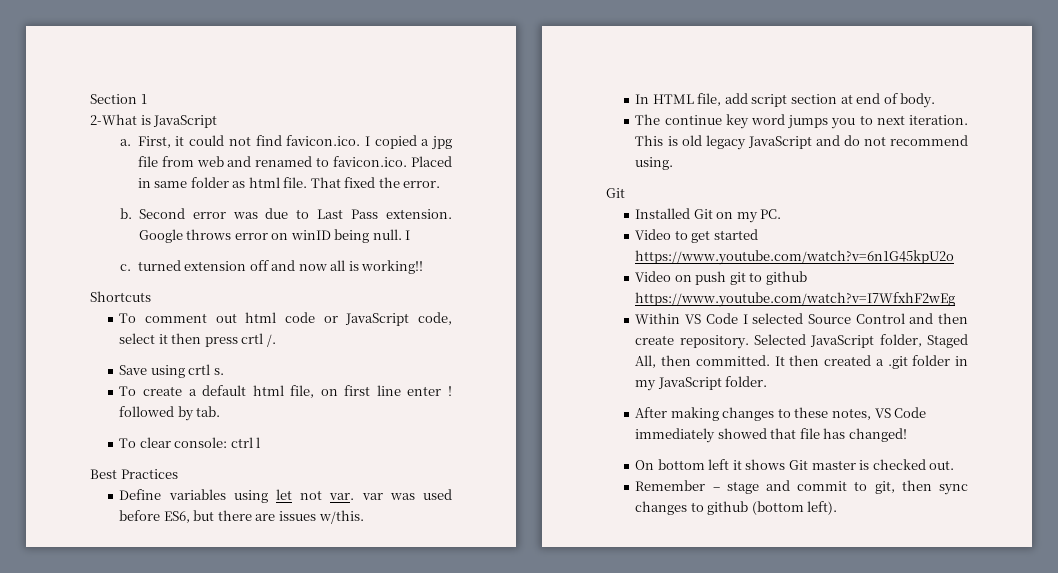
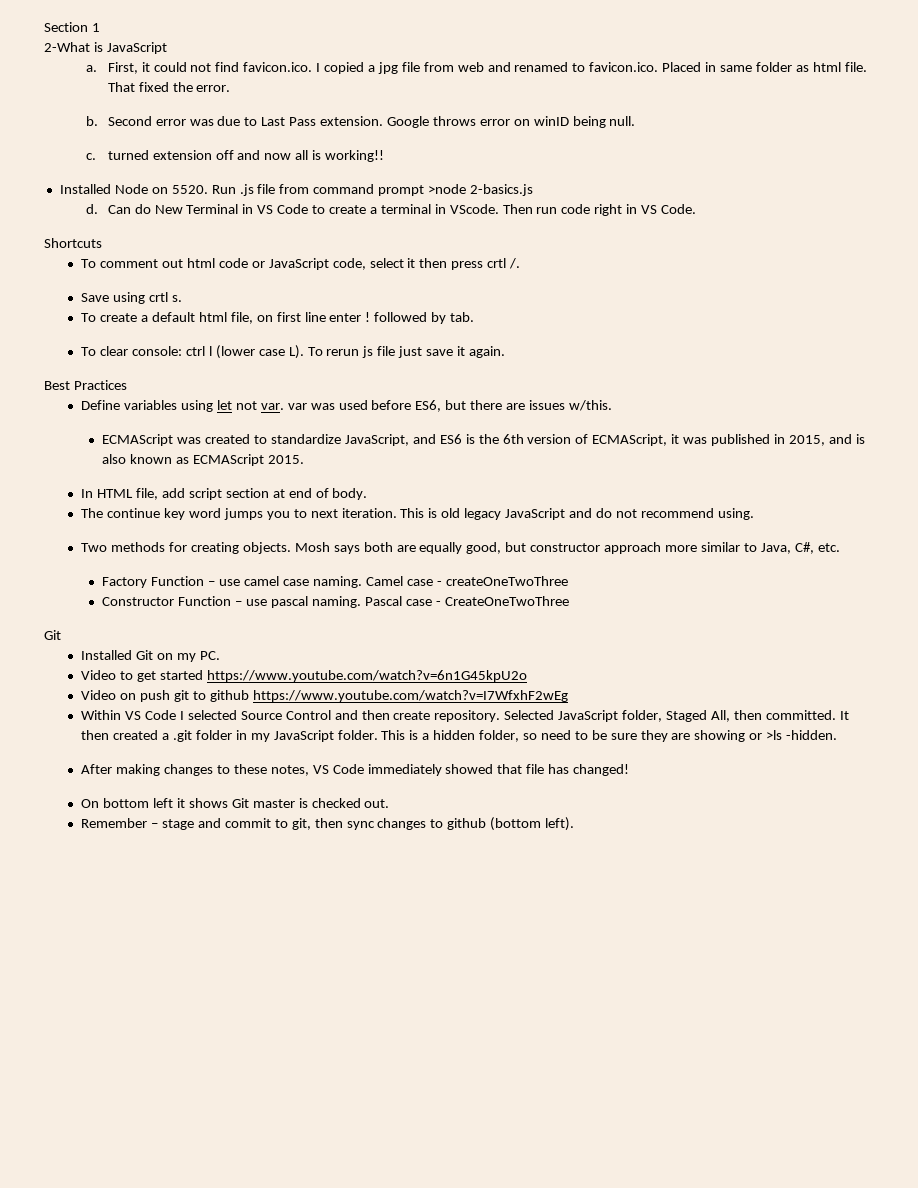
- Google throws error on winID being null. I
+ Google throws error on winID being null.
+ Installed Node on 5520. Run .js file from command prompt >node 2-basics.js
+ d. Can do New Terminal in VS Code to create a terminal in VScode. Then run code right in VS Code.
- To clear console: ctrl l
+ To clear console: ctrl l (lower case L). To rerun js file just save it again.
+ ECMAScript was created to standardize JavaScript, and ES6 is the 6th version of ECMAScript, it was published in 2015, and is also known as ECMAScript 2015.
+ Two methods for creating objects. Mosh says both are equally good, but constructor approach more similar to Java, C#, etc.
+ Factory Function – use camel case naming. Camel case - createOneTwoThree
+ Constructor Function – use pascal naming. Pascal case - CreateOneTwoThree
+ This is a hidden folder, so need to be sure they are showing or >ls -hidden.

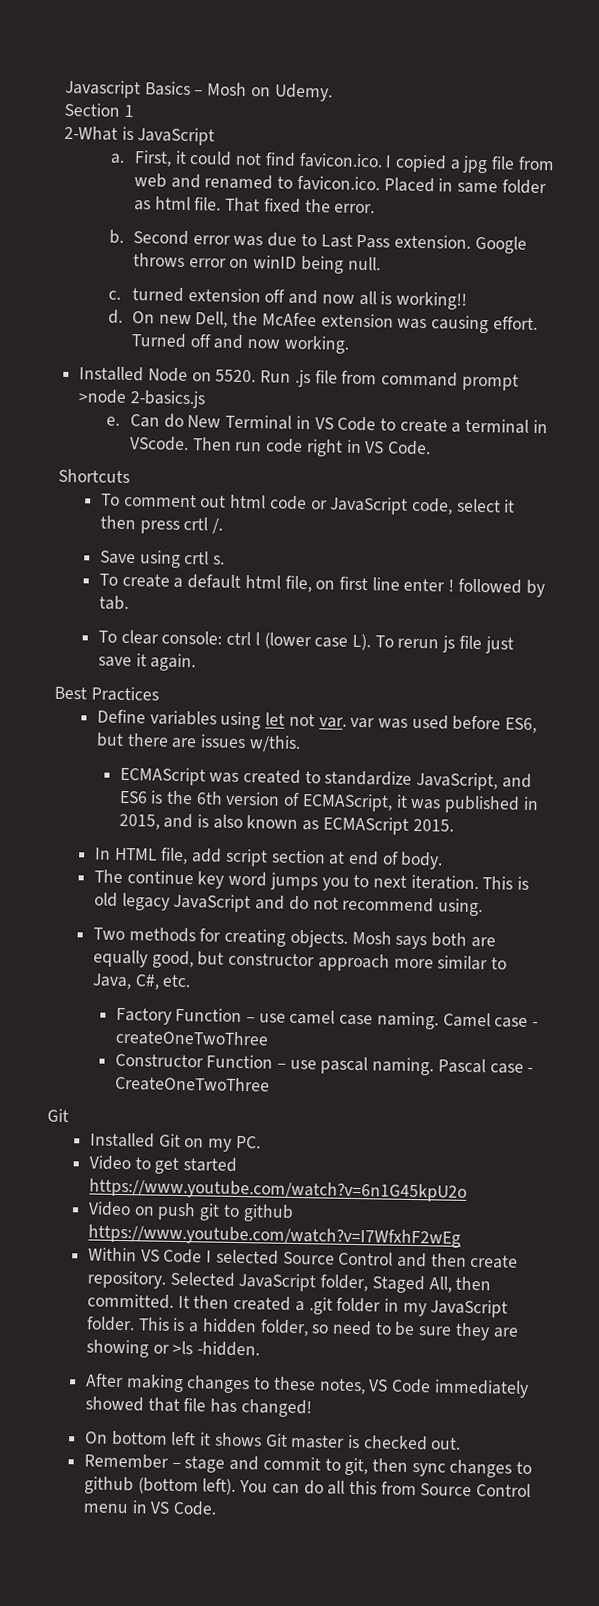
+ Javascript Basics – Mosh on Udemy.
+ d. On new Dell, the McAfee extension was causing effort. Turned off and now working.
- d.
+ e.
+ You can do all this from Source Control menu in VS Code.

